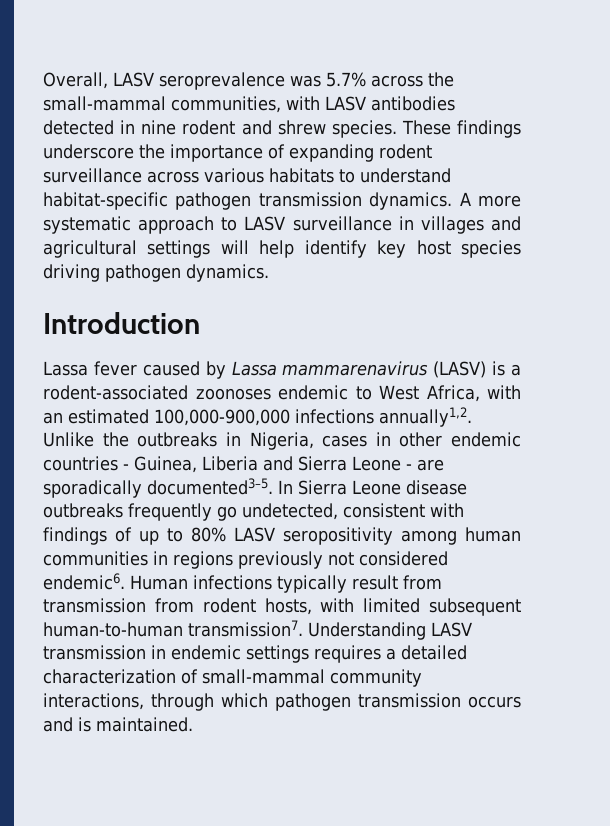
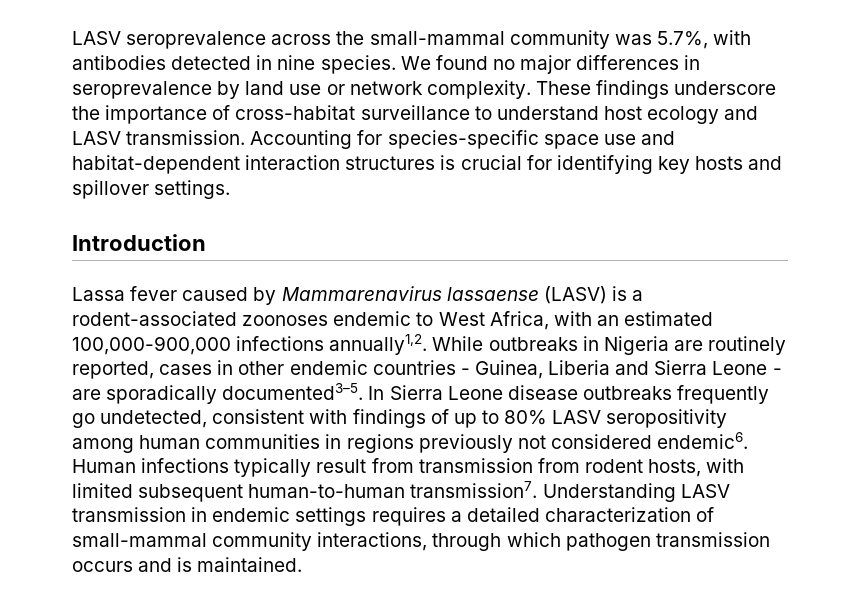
- Overall, LASV seroprevalence was 5.7% across the small-mammal communities, with LASV antibodies detected in nine rodent and shrew species.
+ LASV seroprevalence across the small-mammal community was 5.7%, with antibodies detected in nine species. We found no major differences in seroprevalence by land use or network complexity.
- These findings underscore the importance of expanding rodent surveillance across various habitats to understand habitat-specific pathogen transmission dynamics. A more systematic approach to LASV surveillance in villages and agricultural settings will help identify key host species driving pathogen dynamics.
+ These findings underscore the importance of cross-habitat surveillance to understand host ecology and LASV transmission. Accounting for species-specific space use and habitat-dependent interaction structures is crucial for identifying key hosts and spillover settings.
- Lassa fever caused by Lassa mammarenavirus (LASV) is a rodent-associated zoonoses endemic to West Africa, with an estimated 100,000-900,000 infections annually1,2.
+ Lassa fever caused by Mammarenavirus lassaense (LASV) is a rodent-associated zoonoses endemic to West Africa, with an estimated 100,000-900,000 infections annually1,2.
- Unlike the outbreaks in Nigeria, cases in other endemic countries - Guinea, Liberia and Sierra Leone - are sporadically documented3–5.
+ While outbreaks in Nigeria are routinely reported, cases in other endemic countries - Guinea, Liberia and Sierra Leone - are sporadically documented3–5.

